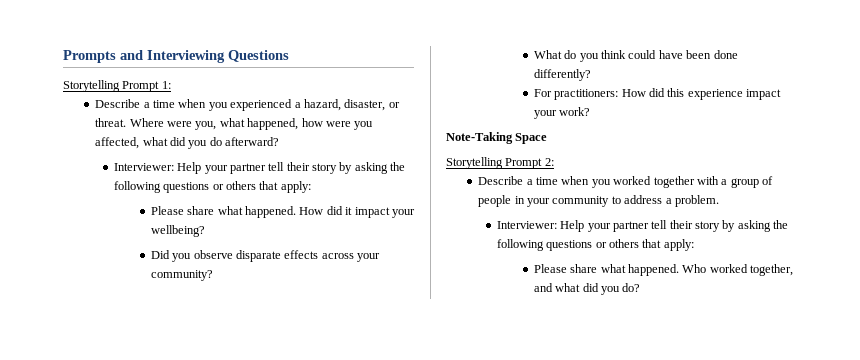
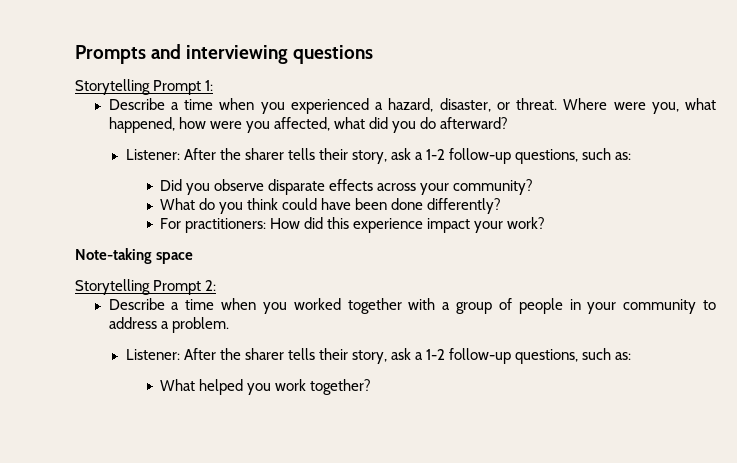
- Prompts and Interviewing Questions
+ Prompts and interviewing questions
  Where were you, what happened, how were you affected, what did you do afterward?
- Interviewer: Help your partner tell their story by asking the following questions or others that apply:
- Please share what happened. How did it impact your wellbeing?
+ Listener: After the sharer tells their story, ask a 1-2 follow-up questions, such as:
- Note-Taking Space
+ Note-taking space
  Describe a time when you worked together with a group of people in your community to address a problem.
- Interviewer: Help your partner tell their story by asking the following questions or others that apply:
- Please share what happened. Who worked together, and what did you do?
+ Listener: After the sharer tells their story, ask a 1-2 follow-up questions, such as:
+ What helped you work together?

